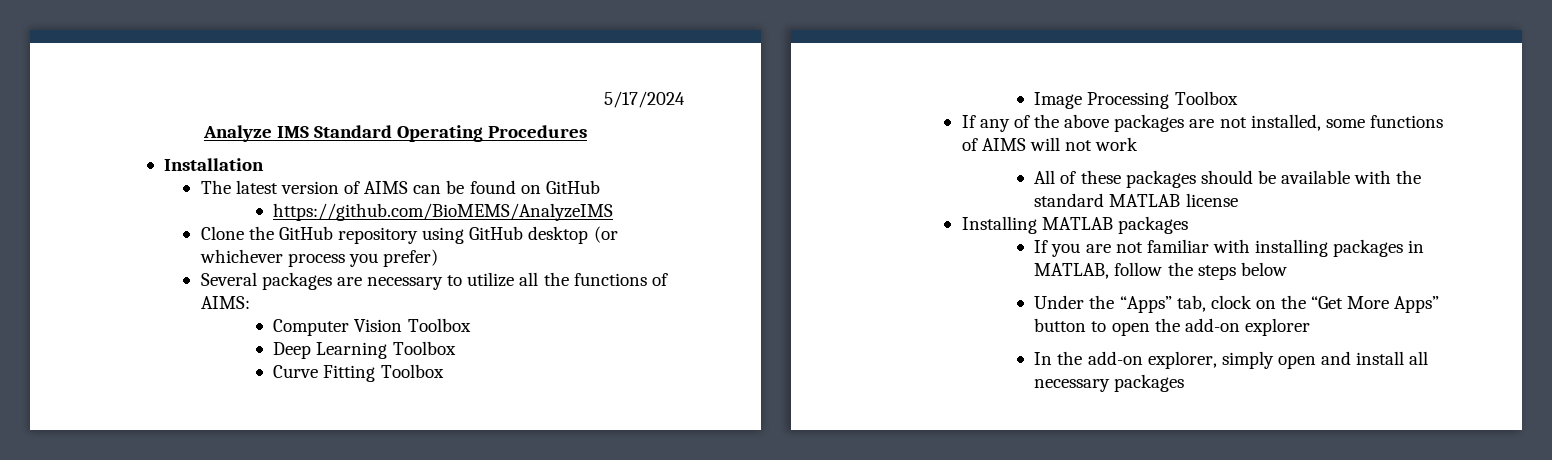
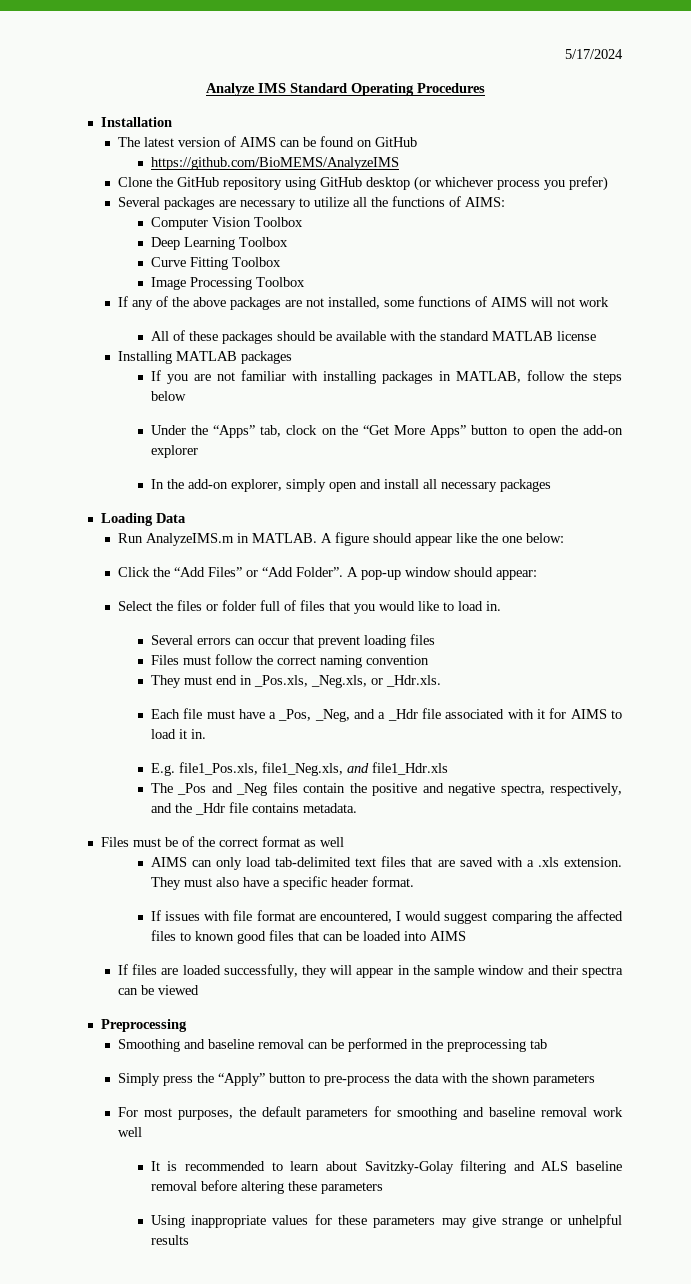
+ Loading Data
+ Run AnalyzeIMS.m in MATLAB. A figure should appear like the one below:
+ Click the “Add Files” or “Add Folder”. A pop-up window should appear:
+ Select the files or folder full of files that you would like to load in.
+ Several errors can occur that prevent loading files
+ Files must follow the correct naming convention
+ They must end in _Pos.xls, _Neg.xls, or _Hdr.xls.
+ Each file must have a _Pos, _Neg, and a _Hdr file associated with it for AIMS to load it in.
+ E.g. file1_Pos.xls, file1_Neg.xls, and file1_Hdr.xls
+ The _Pos and _Neg files contain the positive and negative spectra, respectively, and the _Hdr file contains metadata.
+ Files must be of the correct format as well
+ AIMS can only load tab-delimited text files that are saved with a .xls extension. They must also have a specific header format.
+ If issues with file format are encountered, I would suggest comparing the affected files to known good files that can be loaded into AIMS
+ If files are loaded successfully, they will appear in the sample window and their spectra can be viewed
+ Preprocessing
+ Smoothing and baseline removal can be performed in the preprocessing tab
+ Simply press the “Apply” button to pre-process the data with the shown parameters
+ For most purposes, the default parameters for smoothing and baseline removal work well
+ It is recommended to learn about Savitzky-Golay filtering and ALS baseline removal before altering these parameters
+ Using inappropriate values for these parameters may give strange or unhelpful results

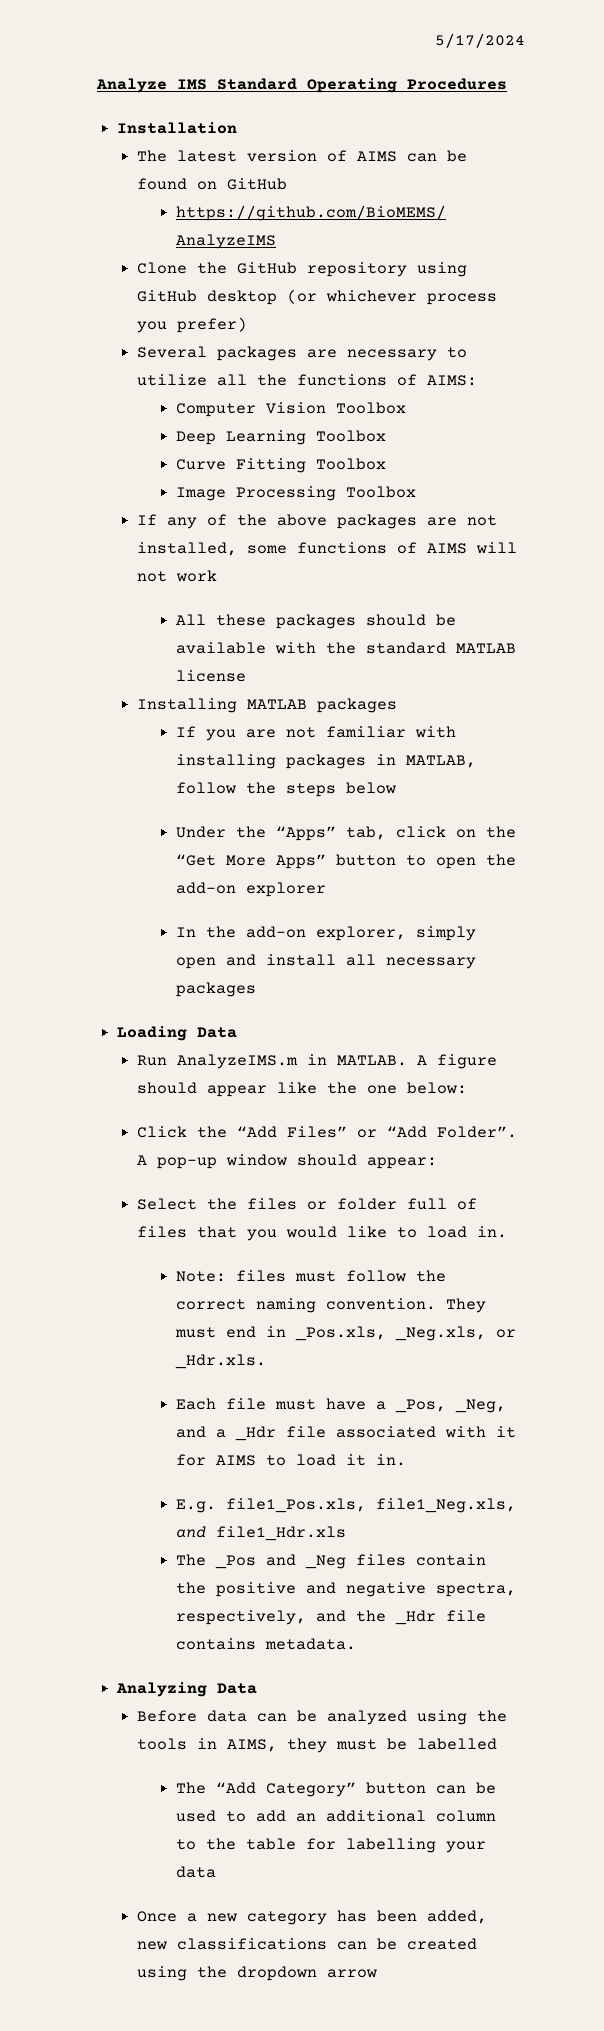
- All of these packages should be available with the standard MATLAB license
+ All these packages should be available with the standard MATLAB license
- Under the “Apps” tab, clock on the “Get More Apps” button to open the add-on explorer
+ Under the “Apps” tab, click on the “Get More Apps” button to open the add-on explorer
- Several errors can occur that prevent loading files
- Files must follow the correct naming convention
- They must end in _Pos.xls, _Neg.xls, or _Hdr.xls.
+ Note: files must follow the correct naming convention. They must end in _Pos.xls, _Neg.xls, or _Hdr.xls.
- Files must be of the correct format as well
- AIMS can only load tab-delimited text files that are saved with a .xls extension. They must also have a specific header format.
- If issues with file format are encountered, I would suggest comparing the affected files to known good files that can be loaded into AIMS
- If files are loaded successfully, they will appear in the sample window and their spectra can be viewed
- Preprocessing
- Smoothing and baseline removal can be performed in the preprocessing tab
- Simply press the “Apply” button to pre-process the data with the shown parameters
- For most purposes, the default parameters for smoothing and baseline removal work well
- It is recommended to learn about Savitzky-Golay filtering and ALS baseline removal before altering these parameters
- Using inappropriate values for these parameters may give strange or unhelpful results
+ Analyzing Data
+ Before data can be analyzed using the tools in AIMS, they must be labelled
+ The “Add Category” button can be used to add an additional column to the table for labelling your data
+ Once a new category has been added, new classifications can be created using the dropdown arrow

